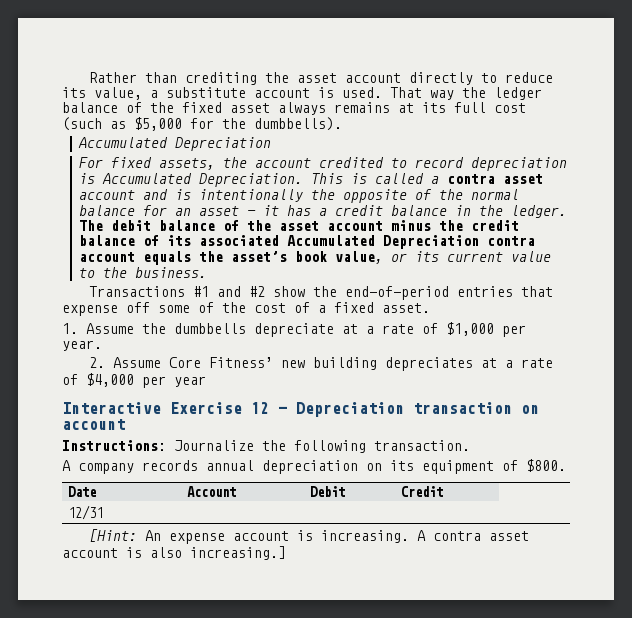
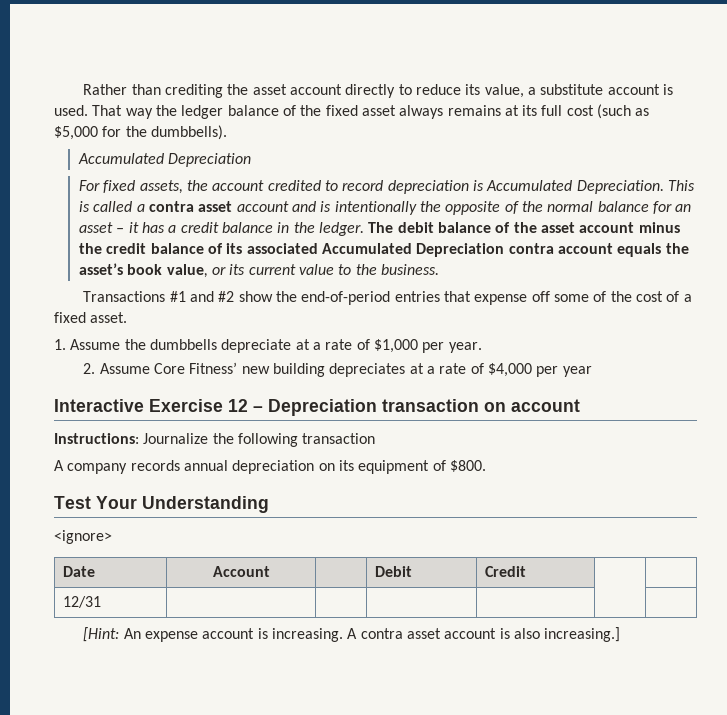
- Instructions: Journalize the following transaction.
+ Instructions: Journalize the following transaction
+ Test Your Understanding
+ <ignore>

